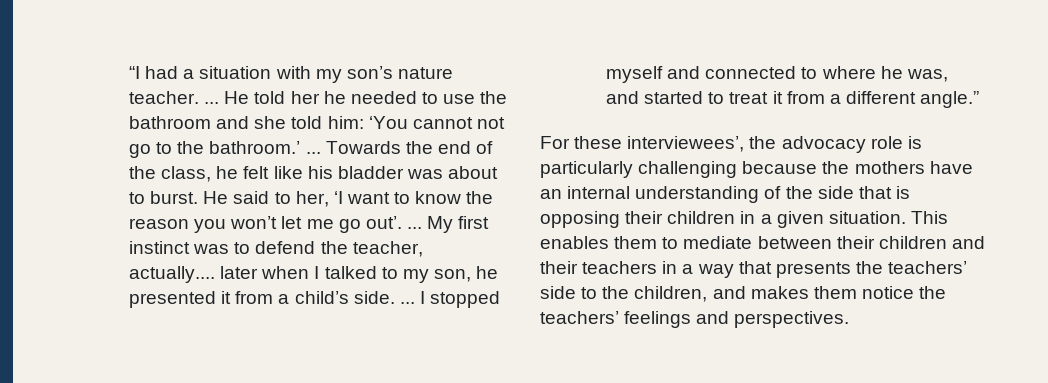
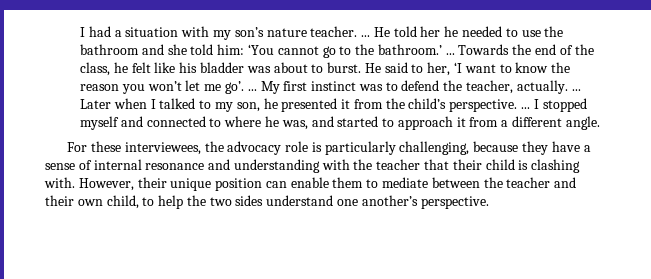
- “I had a situation with my son’s nature teacher. ...
+ I had a situation with my son’s nature teacher. ...
- He told her he needed to use the bathroom and she told him: ‘You cannot not go to the bathroom.’ ...
+ He told her he needed to use the bathroom and she told him: ‘You cannot go to the bathroom.’ ...
- He said to her, ‘I want to know the reason you won’t let me go out’. ...
+ He said to her, ‘I want to know the reason you won’t let me go’. ...
- My first instinct was to defend the teacher, actually.... later when I talked to my son, he presented it from a child’s side. ...
+ My first instinct was to defend the teacher, actually. ... Later when I talked to my son, he presented it from the child’s perspective. ...
- I stopped myself and connected to where he was, and started to treat it from a different angle.”
+ I stopped myself and connected to where he was, and started to approach it from a different angle.
- For these interviewees’, the advocacy role is particularly challenging because the mothers have an internal understanding of the side that is opposing their children in a given situation. This enables them to mediate between their children and their teachers in a way that presents the teachers’ side to the children, and makes them notice the teachers’ feelings and perspectives.
+ For these interviewees, the advocacy role is particularly challenging, because they have a sense of internal resonance and understanding with the teacher that their child is clashing with. However, their unique position can enable them to mediate between the teacher and their own child, to help the two sides understand one another’s perspective.

